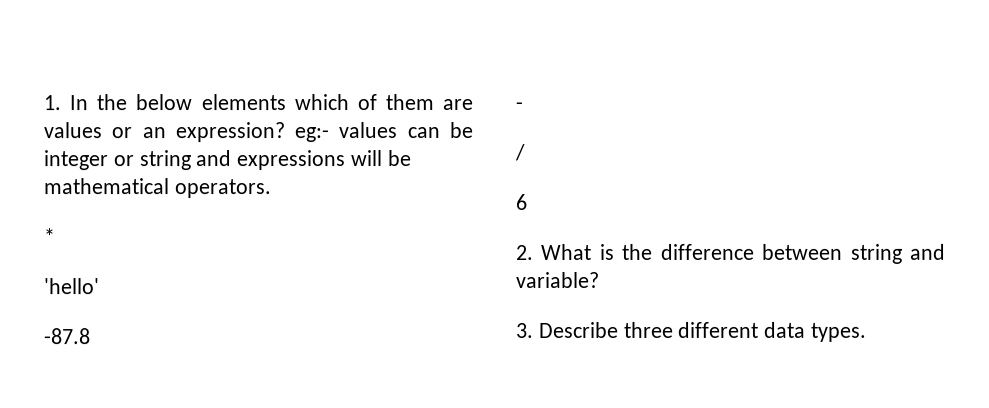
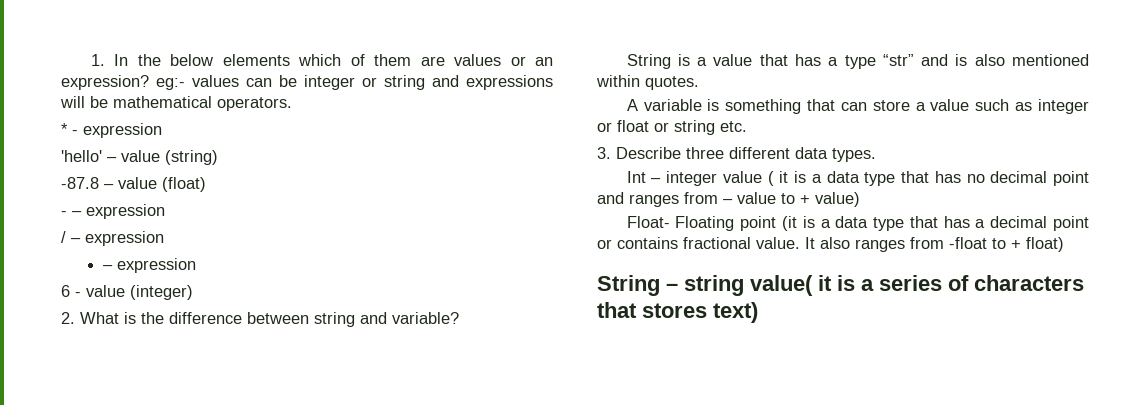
- *
+ * - expression
- 'hello'
- -87.8
- -
+ 'hello' – value (string)
+ -87.8 – value (float)
+ - – expression
- /
- 6
+ / – expression
+ – expression
+ 6 - value (integer)
+ String is a value that has a type “str” and is also mentioned within quotes.
+ A variable is something that can store a value such as integer or float or string etc.
+ Int – integer value ( it is a data type that has no decimal point and ranges from – value to + value)
+ Float- Floating point (it is a data type that has a decimal point or contains fractional value. It also ranges from -float to + float)
+ String – string value( it is a series of characters that stores text)

